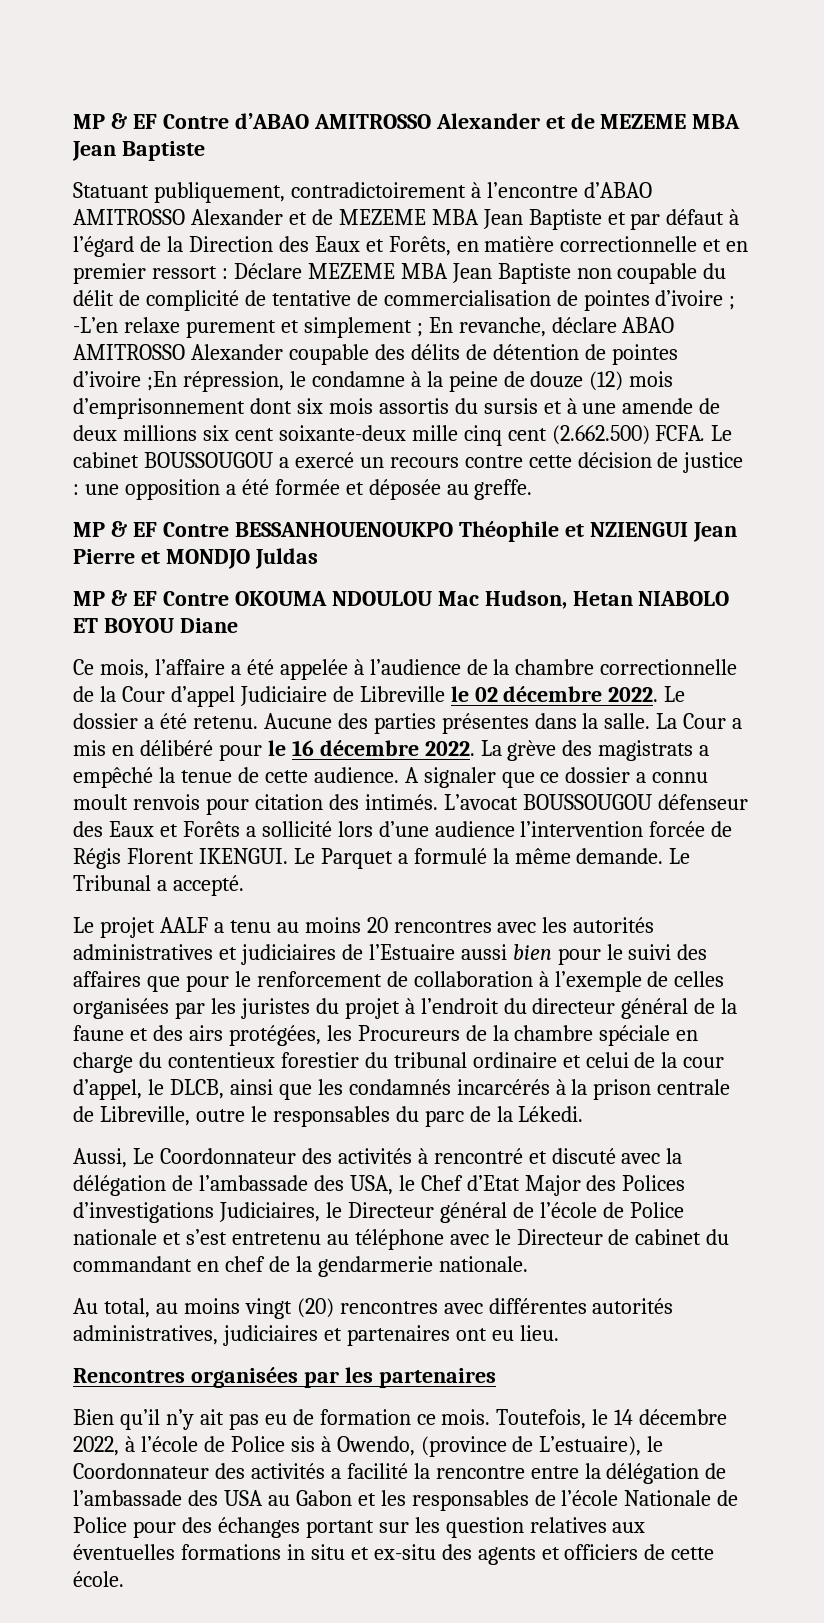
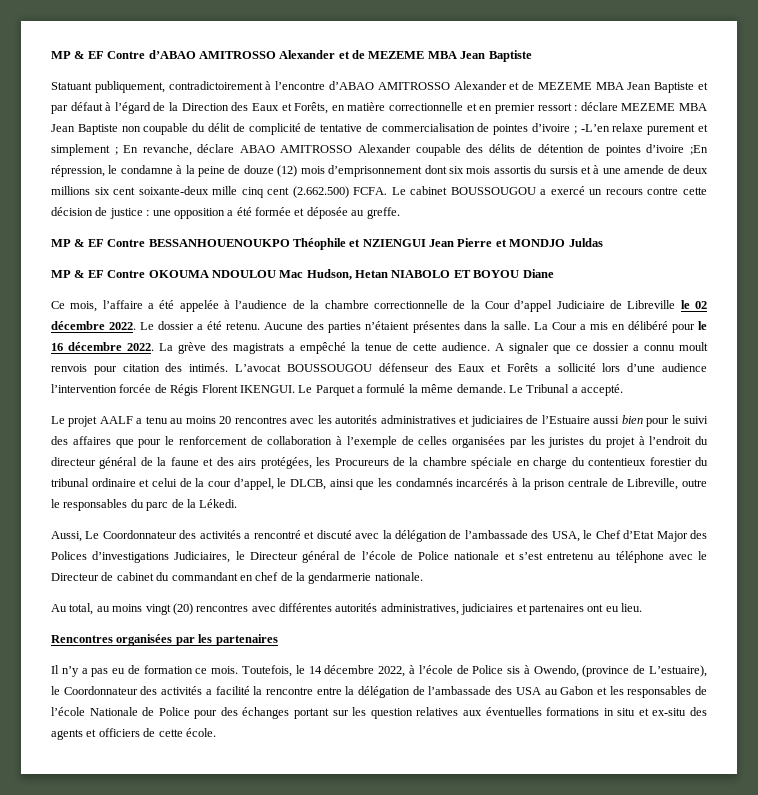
- Déclare MEZEME MBA Jean Baptiste non coupable du délit de complicité de tentative de commercialisation de pointes d’ivoire ;
+ déclare MEZEME MBA Jean Baptiste non coupable du délit de complicité de tentative de commercialisation de pointes d’ivoire ;
- Aucune des parties présentes dans la salle.
+ Aucune des parties n’étaient présentes dans la salle.
- Aussi, Le Coordonnateur des activités à rencontré et discuté avec la délégation de l’ambassade des USA, le Chef d’Etat Major des Polices d’investigations Judiciaires, le Directeur général de l’école de Police nationale et s’est entretenu au téléphone avec le Directeur de cabinet du commandant en chef de la gendarmerie nationale.
+ Aussi, Le Coordonnateur des activités a rencontré et discuté avec la délégation de l’ambassade des USA, le Chef d’Etat Major des Polices d’investigations Judiciaires, le Directeur général de l’école de Police nationale et s’est entretenu au téléphone avec le Directeur de cabinet du commandant en chef de la gendarmerie nationale.
- Bien qu’il n’y ait pas eu de formation ce mois.
+ Il n’y a pas eu de formation ce mois.

